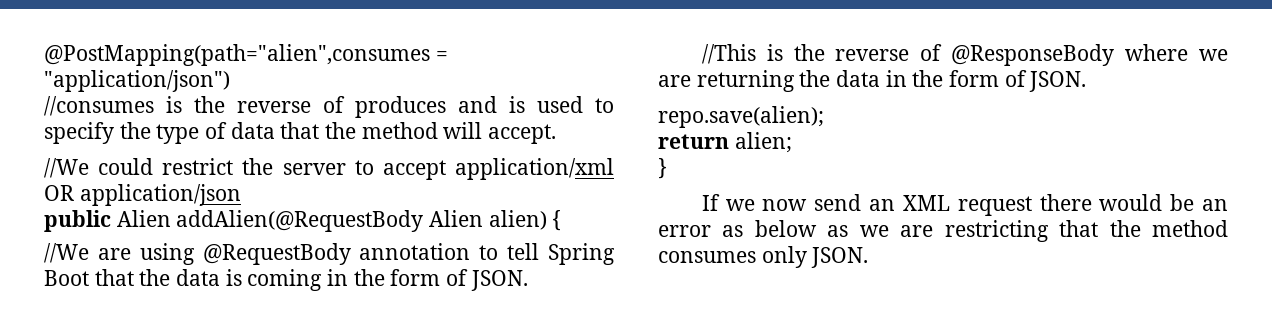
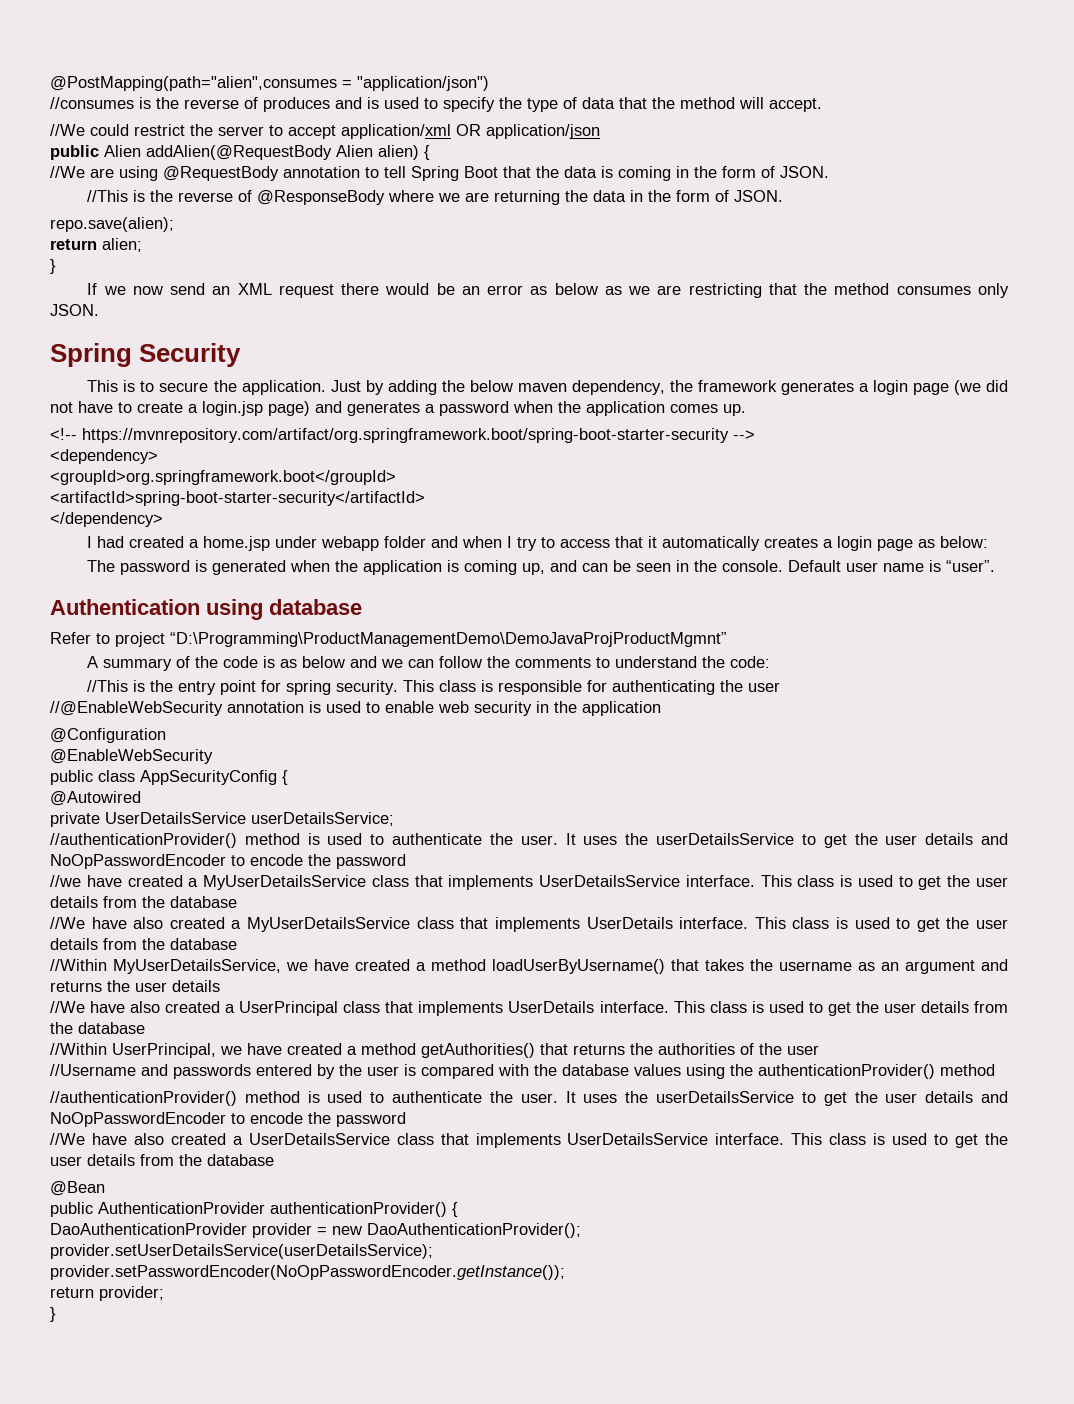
+ Spring Security
+ This is to secure the application. Just by adding the below maven dependency, the framework generates a login page (we did not have to create a login.jsp page) and generates a password when the application comes up.
+ <!-- https://mvnrepository.com/artifact/org.springframework.boot/spring-boot-starter-security -->
+ <dependency>
+ <groupId>org.springframework.boot</groupId>
+ <artifactId>spring-boot-starter-security</artifactId>
+ </dependency>
+ I had created a home.jsp under webapp folder and when I try to access that it automatically creates a login page as below:
+ The password is generated when the application is coming up, and can be seen in the console. Default user name is “user”.
+ Authentication using database
+ Refer to project “D:\Programming\ProductManagementDemo\DemoJavaProjProductMgmnt”
+ A summary of the code is as below and we can follow the comments to understand the code:
+ //This is the entry point for spring security. This class is responsible for authenticating the user
+ //@EnableWebSecurity annotation is used to enable web security in the application
+ @Configuration
+ @EnableWebSecurity
+ public class AppSecurityConfig {
+ @Autowired
+ private UserDetailsService userDetailsService;
+ //authenticationProvider() method is used to authenticate the user. It uses the userDetailsService to get the user details and NoOpPasswordEncoder to encode the password
+ //we have created a MyUserDetailsService class that implements UserDetailsService interface. This class is used to get the user details from the database
+ //We have also created a MyUserDetailsService class that implements UserDetails interface. This class is used to get the user details from the database
+ //Within MyUserDetailsService, we have created a method loadUserByUsername() that takes the username as an argument and returns the user details
+ //We have also created a UserPrincipal class that implements UserDetails interface. This class is used to get the user details from the database
+ //Within UserPrincipal, we have created a method getAuthorities() that returns the authorities of the user
+ //Username and passwords entered by the user is compared with the database values using the authenticationProvider() method
+ //authenticationProvider() method is used to authenticate the user. It uses the userDetailsService to get the user details and NoOpPasswordEncoder to encode the password
+ //We have also created a UserDetailsService class that implements UserDetailsService interface. This class is used to get the user details from the database
+ @Bean
+ public AuthenticationProvider authenticationProvider() {
+ DaoAuthenticationProvider provider = new DaoAuthenticationProvider();
+ provider.setUserDetailsService(userDetailsService);
+ provider.setPasswordEncoder(NoOpPasswordEncoder.getInstance());
+ return provider;
+ }

